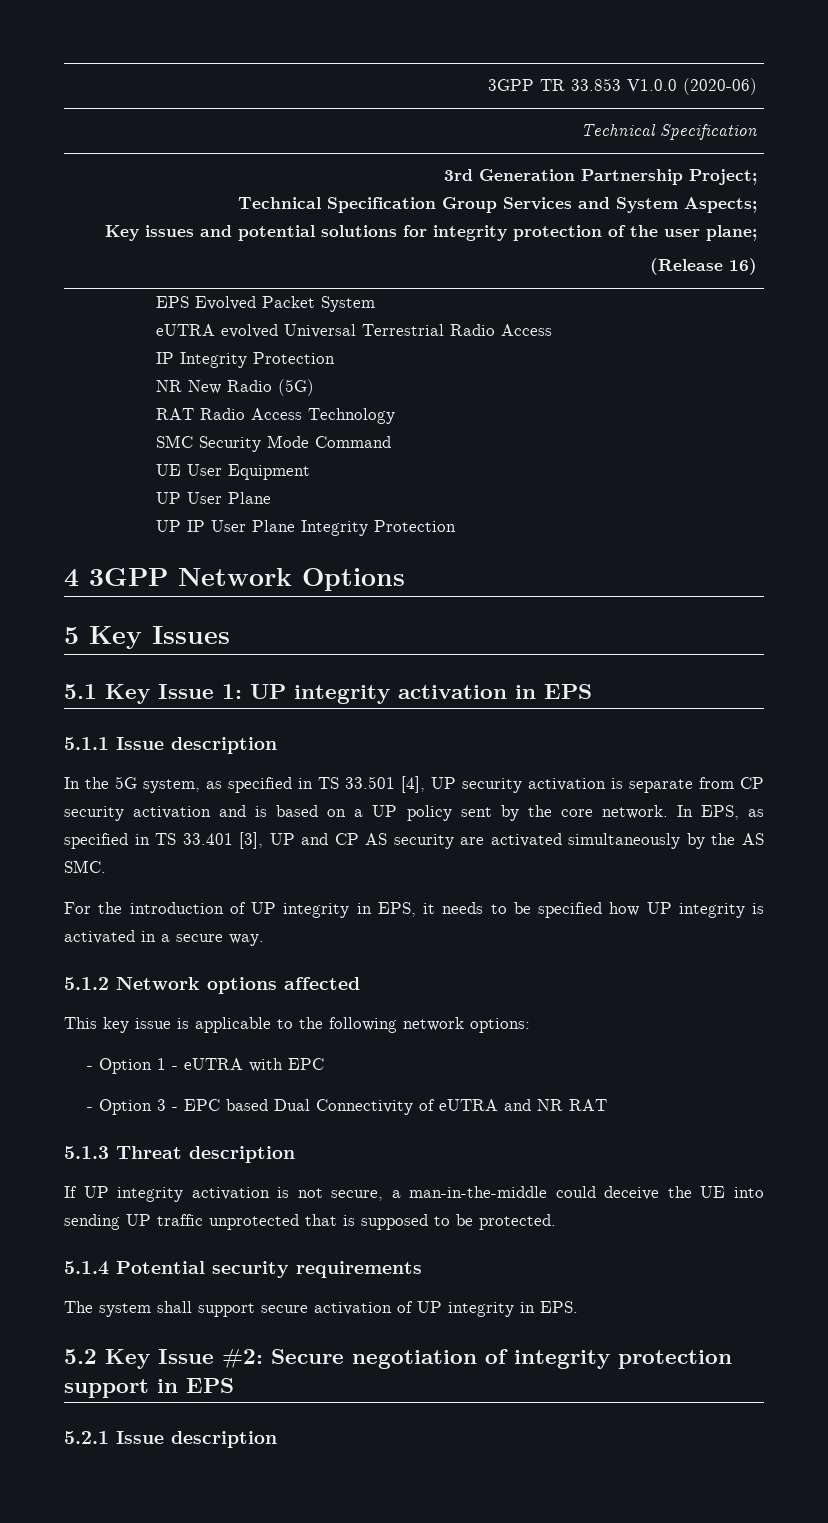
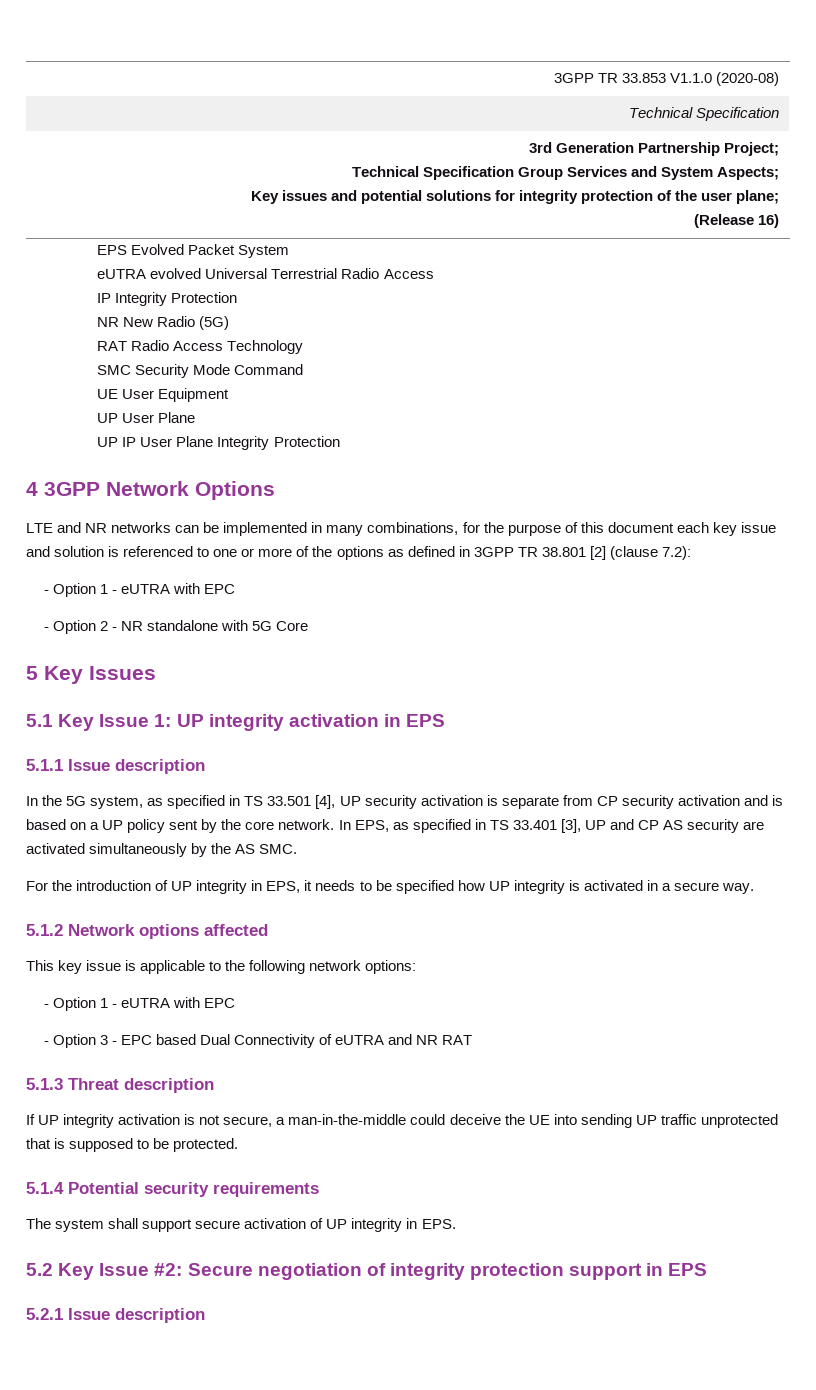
- 3GPP TR 33.853 V1.0.0 (2020-06)
+ 3GPP TR 33.853 V1.1.0 (2020-08)
+ LTE and NR networks can be implemented in many combinations, for the purpose of this document each key issue and solution is referenced to one or more of the options as defined in 3GPP TR 38.801 [2] (clause 7.2):
+ - Option 1 - eUTRA with EPC
+ - Option 2 - NR standalone with 5G Core

